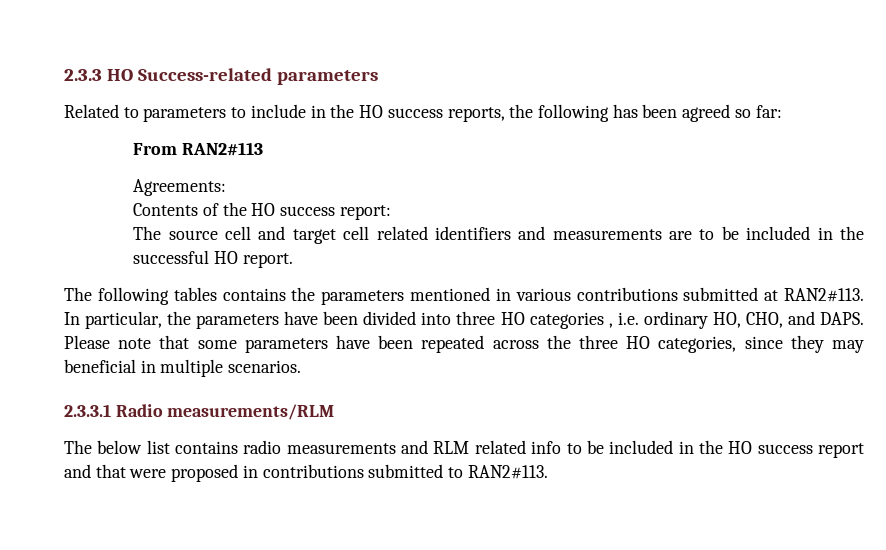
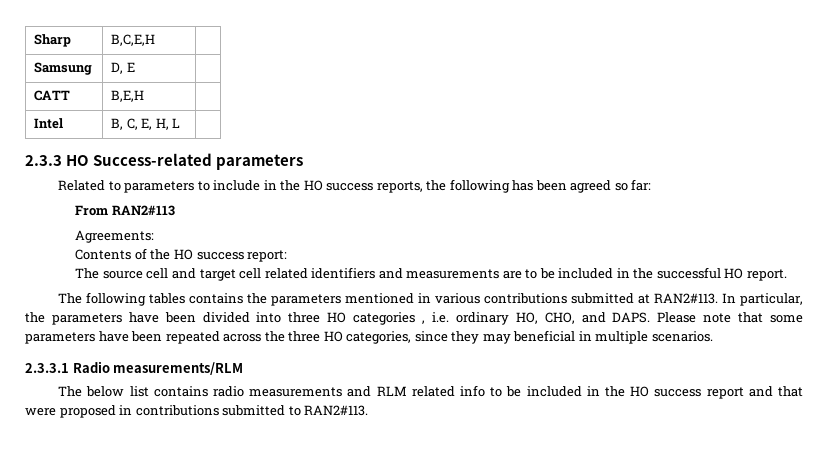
+ Sharp | B,C,E,H |
+ Samsung | D, E |
+ CATT | B,E,H |
+ Intel | B, C, E, H, L |

